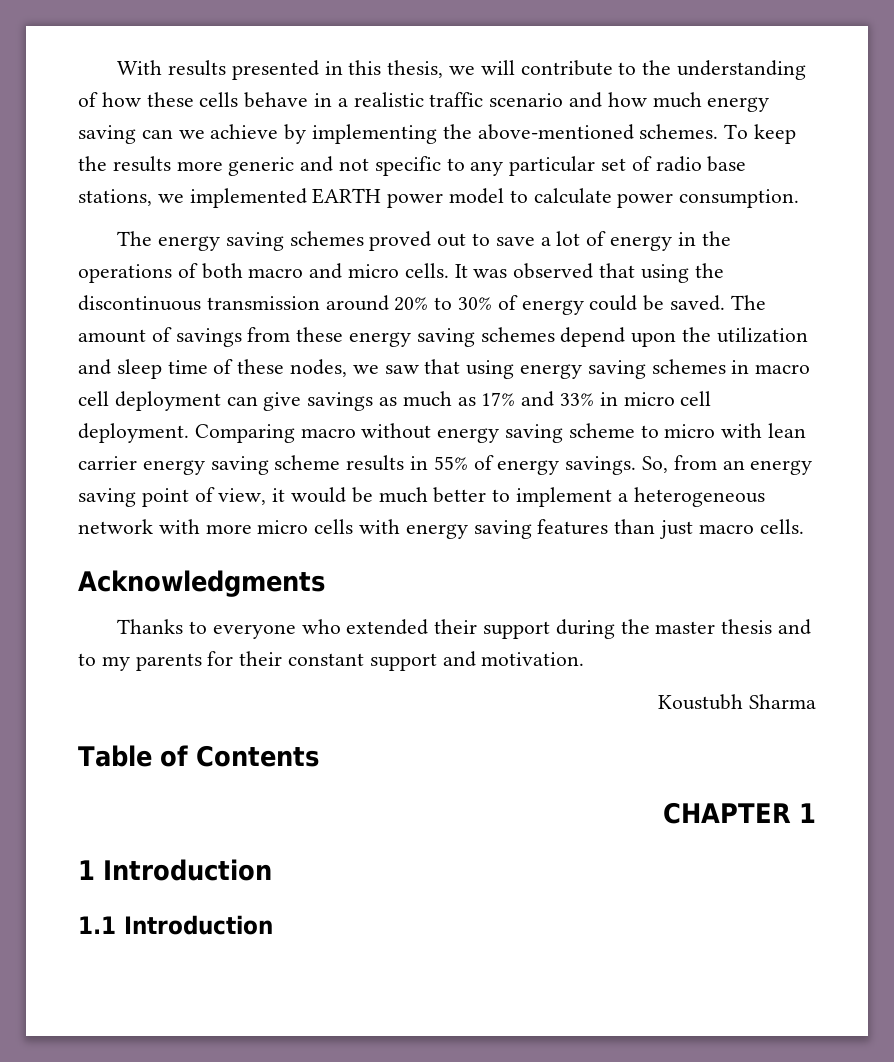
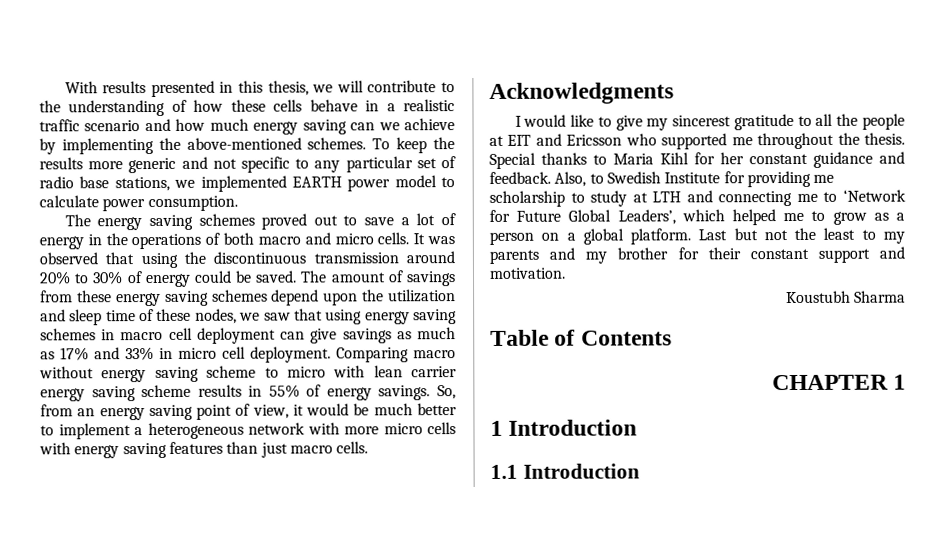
- Thanks to everyone who extended their support during the master thesis and to my parents for their constant support and motivation.
+ I would like to give my sincerest gratitude to all the people at EIT and Ericsson who supported me throughout the thesis. Special thanks to Maria Kihl for her constant guidance and feedback. Also, to Swedish Institute for providing me scholarship to study at LTH and connecting me to ‘Network for Future Global Leaders’, which helped me to grow as a person on a global platform. Last but not the least to my parents and my brother for their constant support and motivation.

